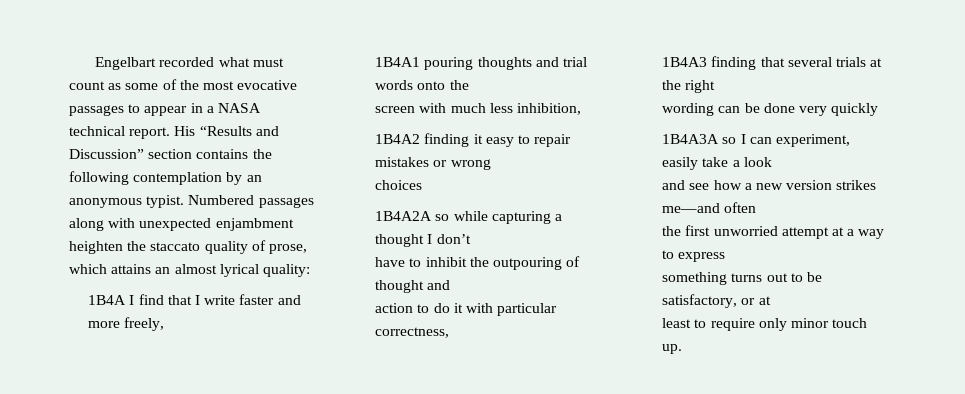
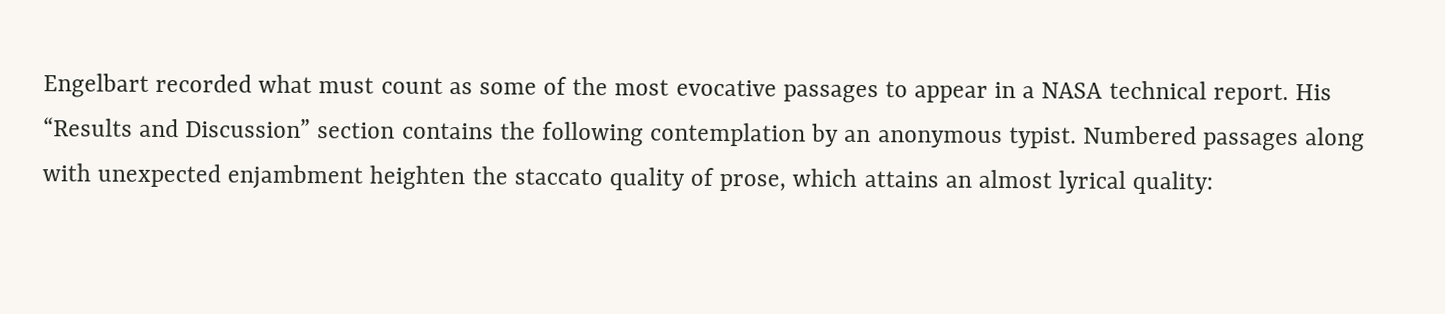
- 1B4A I find that I write faster and more freely,
- 1B4A1 pouring thoughts and trial words onto the
- screen with much less inhibition,
- 1B4A2 finding it easy to repair mistakes or wrong
- choices
- 1B4A2A so while capturing a thought I don’t
- have to inhibit the outpouring of thought and
- action to do it with particular correctness,
- 1B4A3 finding that several trials at the right
- wording can be done very quickly
- 1B4A3A so I can experiment, easily take a look
- and see how a new version strikes me—and often
- the first unworried attempt at a way to express
- something turns out to be satisfactory, or at
- least to require only minor touch up.

